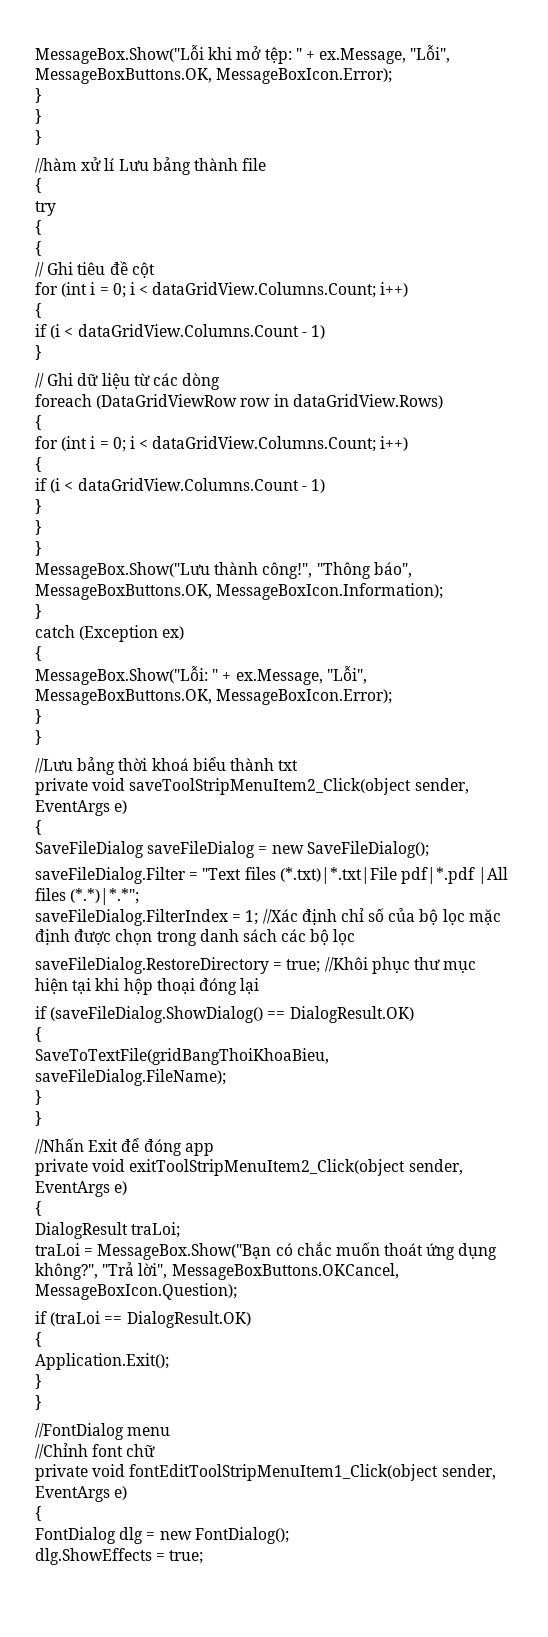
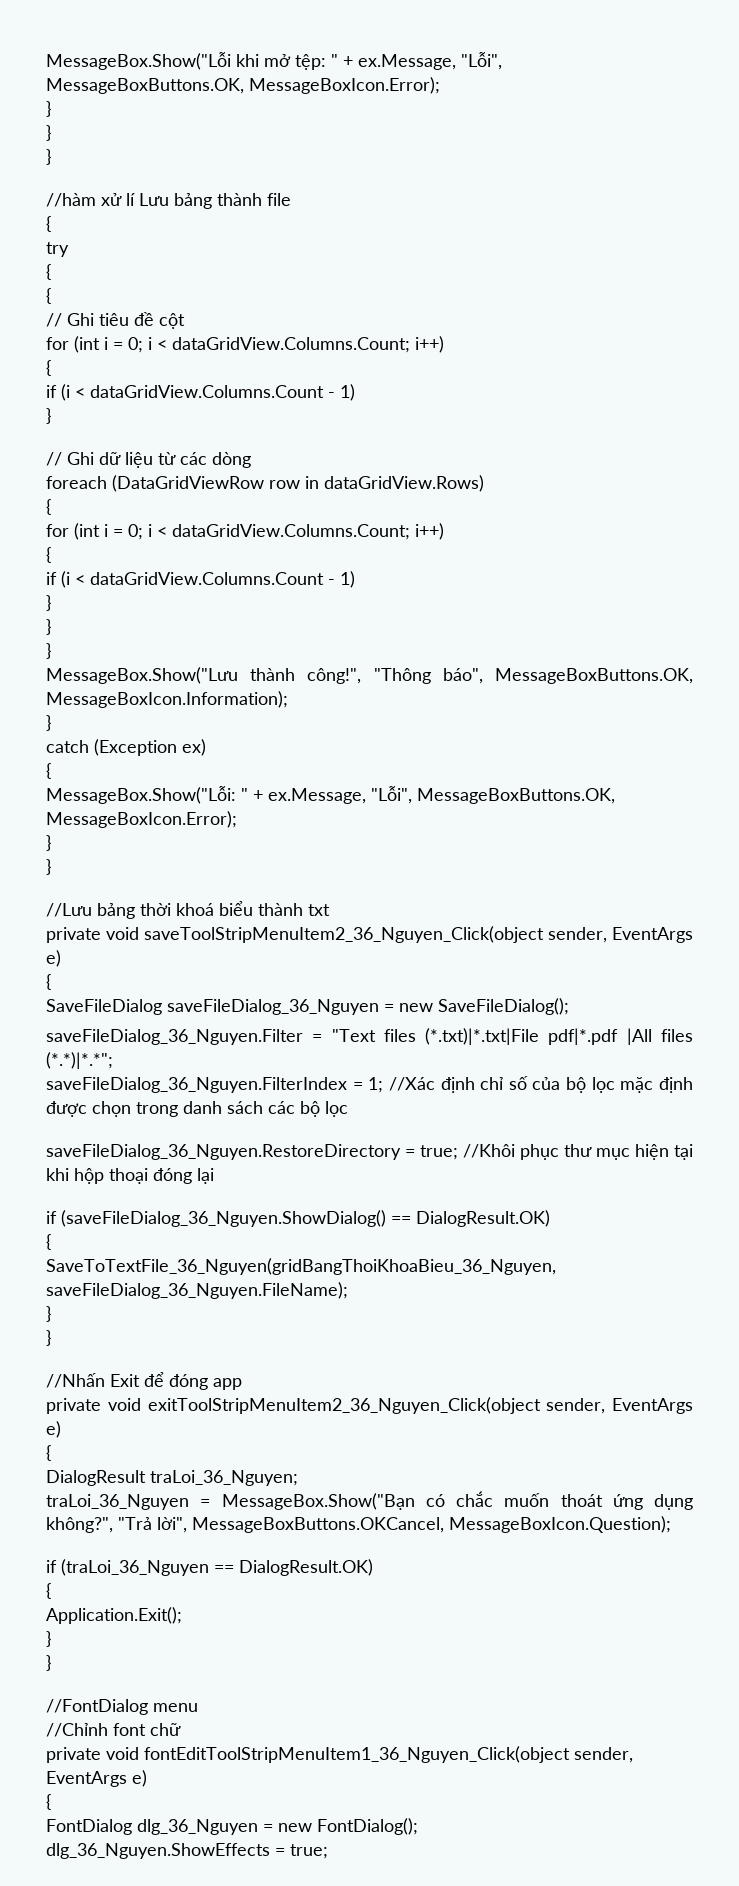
- private void saveToolStripMenuItem2_Click(object sender, EventArgs e)
+ private void saveToolStripMenuItem2_36_Nguyen_Click(object sender, EventArgs e)
- SaveFileDialog saveFileDialog = new SaveFileDialog();
+ SaveFileDialog saveFileDialog_36_Nguyen = new SaveFileDialog();
- saveFileDialog.Filter = "Text files (*.txt)|*.txt|File pdf|*.pdf |All files (*.*)|*.*";
+ saveFileDialog_36_Nguyen.Filter = "Text files (*.txt)|*.txt|File pdf|*.pdf |All files (*.*)|*.*";
- saveFileDialog.FilterIndex = 1; //Xác định chỉ số của bộ lọc mặc định được chọn trong danh sách các bộ lọc
+ saveFileDialog_36_Nguyen.FilterIndex = 1; //Xác định chỉ số của bộ lọc mặc định được chọn trong danh sách các bộ lọc
- saveFileDialog.RestoreDirectory = true; //Khôi phục thư mục hiện tại khi hộp thoại đóng lại
+ saveFileDialog_36_Nguyen.RestoreDirectory = true; //Khôi phục thư mục hiện tại khi hộp thoại đóng lại
- if (saveFileDialog.ShowDialog() == DialogResult.OK)
+ if (saveFileDialog_36_Nguyen.ShowDialog() == DialogResult.OK)
  {
- SaveToTextFile(gridBangThoiKhoaBieu, saveFileDialog.FileName);
+ SaveToTextFile_36_Nguyen(gridBangThoiKhoaBieu_36_Nguyen, saveFileDialog_36_Nguyen.FileName);
- private void exitToolStripMenuItem2_Click(object sender, EventArgs e)
+ private void exitToolStripMenuItem2_36_Nguyen_Click(object sender, EventArgs e)
- DialogResult traLoi;
- traLoi = MessageBox.Show("Bạn có chắc muốn thoát ứng dụng không?", "Trả lời", MessageBoxButtons.OKCancel, MessageBoxIcon.Question);
+ DialogResult traLoi_36_Nguyen;
+ traLoi_36_Nguyen = MessageBox.Show("Bạn có chắc muốn thoát ứng dụng không?", "Trả lời", MessageBoxButtons.OKCancel, MessageBoxIcon.Question);
- if (traLoi == DialogResult.OK)
+ if (traLoi_36_Nguyen == DialogResult.OK)
- private void fontEditToolStripMenuItem1_Click(object sender, EventArgs e)
+ private void fontEditToolStripMenuItem1_36_Nguyen_Click(object sender, EventArgs e)
- FontDialog dlg = new FontDialog();
+ FontDialog dlg_36_Nguyen = new FontDialog();
- dlg.ShowEffects = true;
+ dlg_36_Nguyen.ShowEffects = true;

